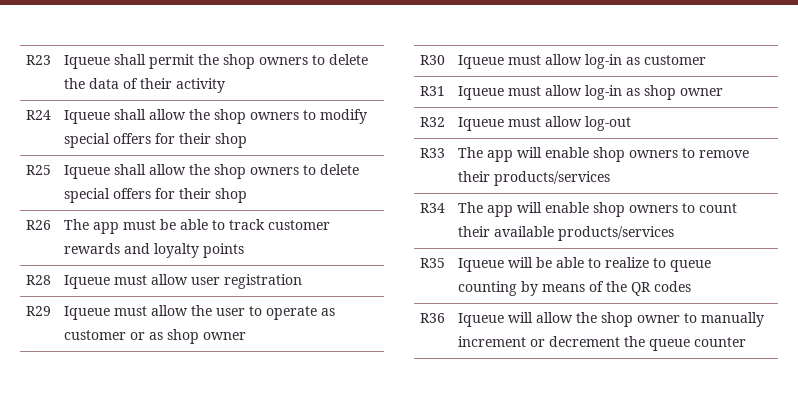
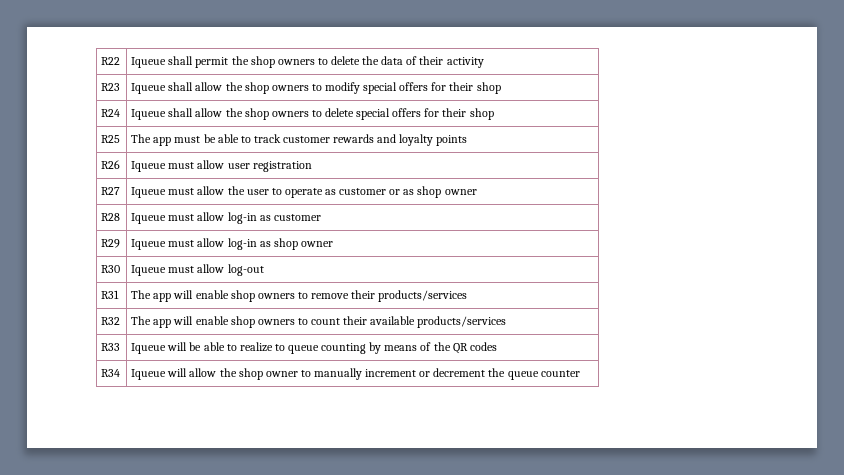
- R23 | Iqueue shall permit the shop owners to delete the data of their activity
+ R22 | Iqueue shall permit the shop owners to delete the data of their activity
- R24 | Iqueue shall allow the shop owners to modify special offers for their shop
+ R23 | Iqueue shall allow the shop owners to modify special offers for their shop
- R25 | Iqueue shall allow the shop owners to delete special offers for their shop
+ R24 | Iqueue shall allow the shop owners to delete special offers for their shop
- R26 | The app must be able to track customer rewards and loyalty points
+ R25 | The app must be able to track customer rewards and loyalty points
- R28 | Iqueue must allow user registration
+ R26 | Iqueue must allow user registration
- R29 | Iqueue must allow the user to operate as customer or as shop owner
+ R27 | Iqueue must allow the user to operate as customer or as shop owner
- R30 | Iqueue must allow log-in as customer
+ R28 | Iqueue must allow log-in as customer
- R31 | Iqueue must allow log-in as shop owner
+ R29 | Iqueue must allow log-in as shop owner
- R32 | Iqueue must allow log-out
+ R30 | Iqueue must allow log-out
- R33 | The app will enable shop owners to remove their products/services
+ R31 | The app will enable shop owners to remove their products/services
- R34 | The app will enable shop owners to count their available products/services
+ R32 | The app will enable shop owners to count their available products/services
- R35 | Iqueue will be able to realize to queue counting by means of the QR codes
+ R33 | Iqueue will be able to realize to queue counting by means of the QR codes
- R36 | Iqueue will allow the shop owner to manually increment or decrement the queue counter
+ R34 | Iqueue will allow the shop owner to manually increment or decrement the queue counter

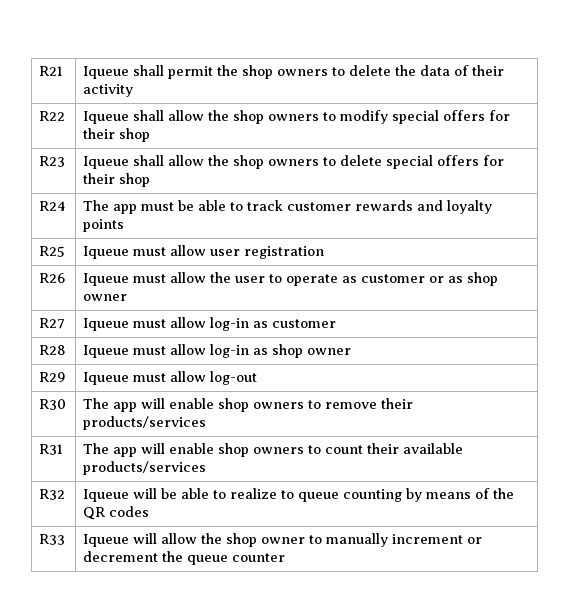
- R22 | Iqueue shall permit the shop owners to delete the data of their activity
+ R21 | Iqueue shall permit the shop owners to delete the data of their activity
- R23 | Iqueue shall allow the shop owners to modify special offers for their shop
+ R22 | Iqueue shall allow the shop owners to modify special offers for their shop
- R24 | Iqueue shall allow the shop owners to delete special offers for their shop
+ R23 | Iqueue shall allow the shop owners to delete special offers for their shop
- R25 | The app must be able to track customer rewards and loyalty points
+ R24 | The app must be able to track customer rewards and loyalty points
- R26 | Iqueue must allow user registration
+ R25 | Iqueue must allow user registration
- R27 | Iqueue must allow the user to operate as customer or as shop owner
+ R26 | Iqueue must allow the user to operate as customer or as shop owner
- R28 | Iqueue must allow log-in as customer
+ R27 | Iqueue must allow log-in as customer
- R29 | Iqueue must allow log-in as shop owner
+ R28 | Iqueue must allow log-in as shop owner
- R30 | Iqueue must allow log-out
+ R29 | Iqueue must allow log-out
- R31 | The app will enable shop owners to remove their products/services
+ R30 | The app will enable shop owners to remove their products/services
- R32 | The app will enable shop owners to count their available products/services
+ R31 | The app will enable shop owners to count their available products/services
- R33 | Iqueue will be able to realize to queue counting by means of the QR codes
+ R32 | Iqueue will be able to realize to queue counting by means of the QR codes
- R34 | Iqueue will allow the shop owner to manually increment or decrement the queue counter
+ R33 | Iqueue will allow the shop owner to manually increment or decrement the queue counter

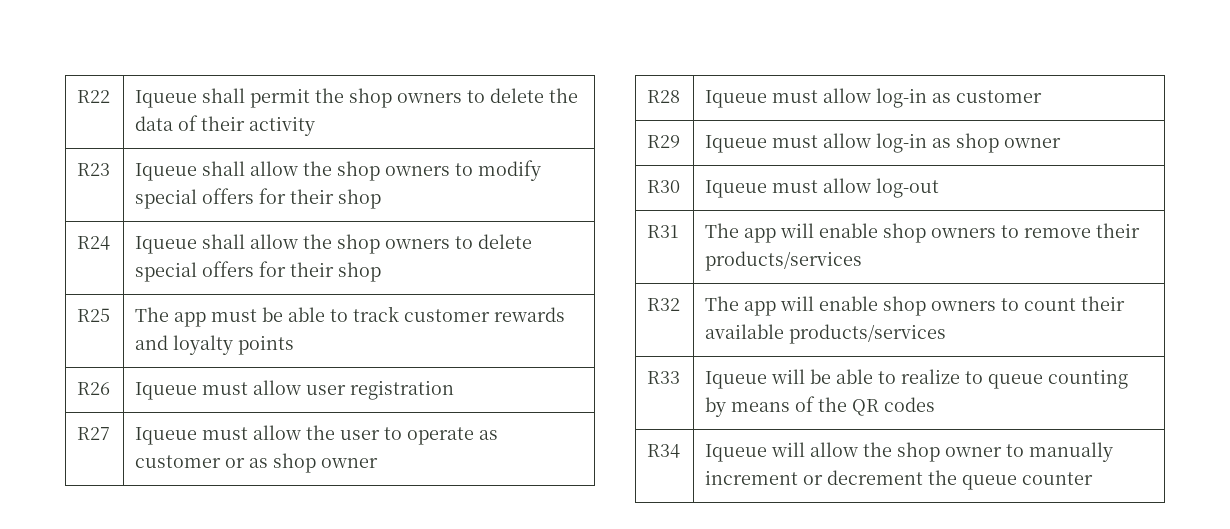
- R21 | Iqueue shall permit the shop owners to delete the data of their activity
+ R22 | Iqueue shall permit the shop owners to delete the data of their activity
- R22 | Iqueue shall allow the shop owners to modify special offers for their shop
+ R23 | Iqueue shall allow the shop owners to modify special offers for their shop
- R23 | Iqueue shall allow the shop owners to delete special offers for their shop
+ R24 | Iqueue shall allow the shop owners to delete special offers for their shop
- R24 | The app must be able to track customer rewards and loyalty points
+ R25 | The app must be able to track customer rewards and loyalty points
- R25 | Iqueue must allow user registration
+ R26 | Iqueue must allow user registration
- R26 | Iqueue must allow the user to operate as customer or as shop owner
+ R27 | Iqueue must allow the user to operate as customer or as shop owner
- R27 | Iqueue must allow log-in as customer
+ R28 | Iqueue must allow log-in as customer
- R28 | Iqueue must allow log-in as shop owner
+ R29 | Iqueue must allow log-in as shop owner
- R29 | Iqueue must allow log-out
+ R30 | Iqueue must allow log-out
- R30 | The app will enable shop owners to remove their products/services
+ R31 | The app will enable shop owners to remove their products/services
- R31 | The app will enable shop owners to count their available products/services
+ R32 | The app will enable shop owners to count their available products/services
- R32 | Iqueue will be able to realize to queue counting by means of the QR codes
+ R33 | Iqueue will be able to realize to queue counting by means of the QR codes
- R33 | Iqueue will allow the shop owner to manually increment or decrement the queue counter
+ R34 | Iqueue will allow the shop owner to manually increment or decrement the queue counter

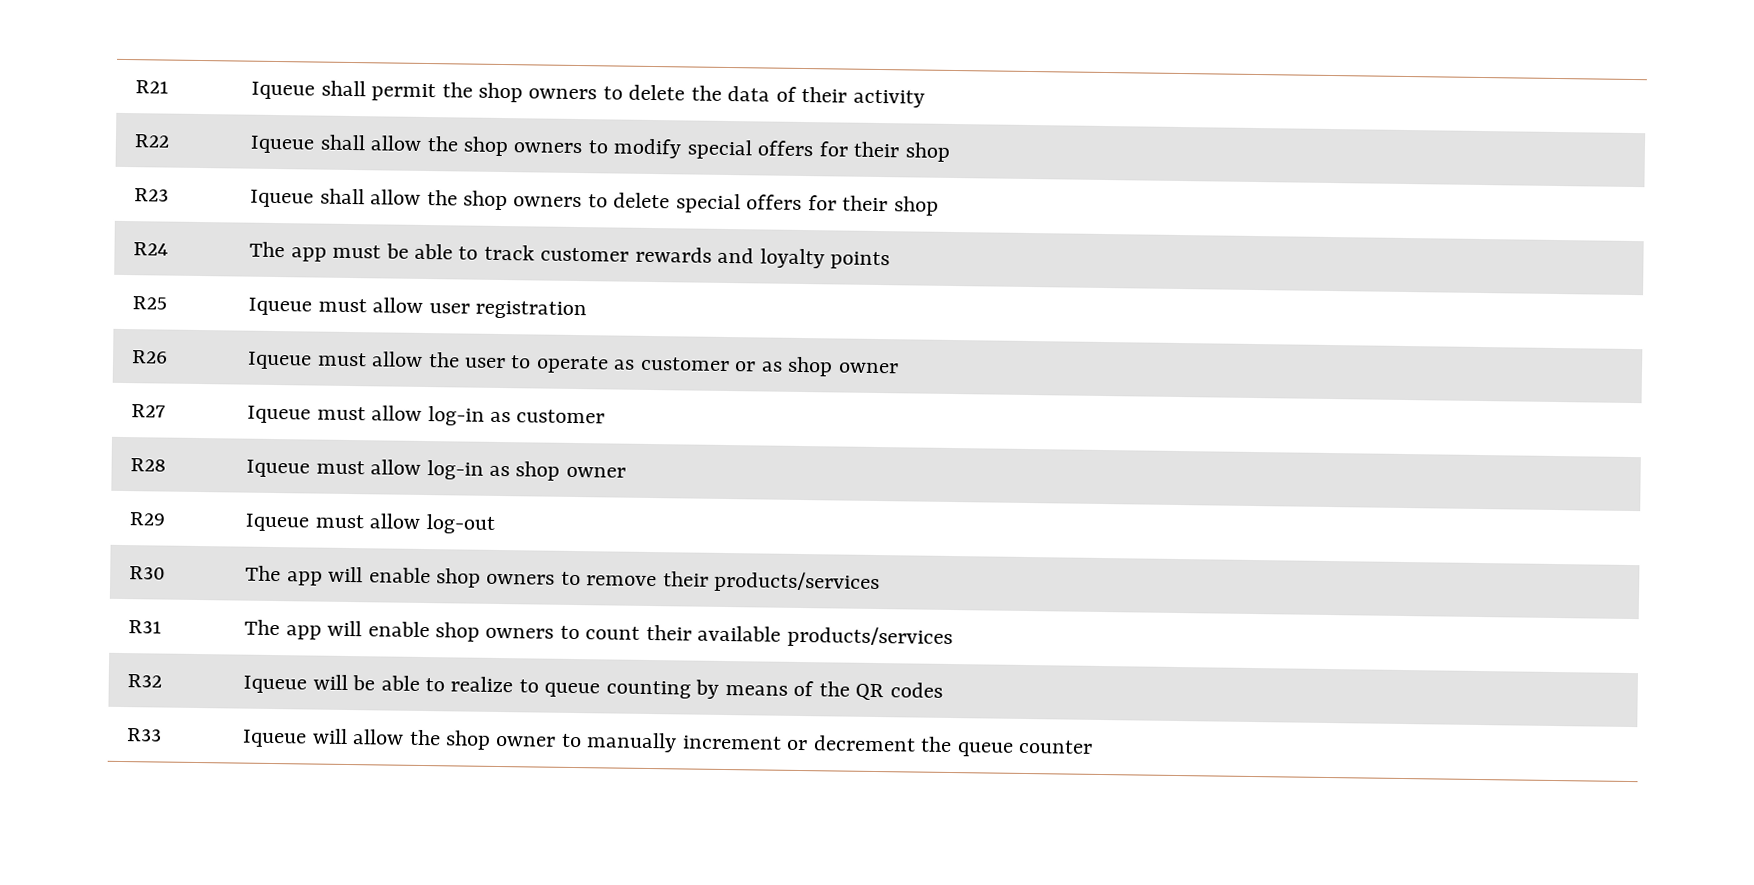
- R22 | Iqueue shall permit the shop owners to delete the data of their activity
+ R21 | Iqueue shall permit the shop owners to delete the data of their activity
- R23 | Iqueue shall allow the shop owners to modify special offers for their shop
+ R22 | Iqueue shall allow the shop owners to modify special offers for their shop
- R24 | Iqueue shall allow the shop owners to delete special offers for their shop
+ R23 | Iqueue shall allow the shop owners to delete special offers for their shop
- R25 | The app must be able to track customer rewards and loyalty points
+ R24 | The app must be able to track customer rewards and loyalty points
- R26 | Iqueue must allow user registration
+ R25 | Iqueue must allow user registration
- R27 | Iqueue must allow the user to operate as customer or as shop owner
+ R26 | Iqueue must allow the user to operate as customer or as shop owner
- R28 | Iqueue must allow log-in as customer
+ R27 | Iqueue must allow log-in as customer
- R29 | Iqueue must allow log-in as shop owner
+ R28 | Iqueue must allow log-in as shop owner
- R30 | Iqueue must allow log-out
+ R29 | Iqueue must allow log-out
- R31 | The app will enable shop owners to remove their products/services
+ R30 | The app will enable shop owners to remove their products/services
- R32 | The app will enable shop owners to count their available products/services
+ R31 | The app will enable shop owners to count their available products/services
- R33 | Iqueue will be able to realize to queue counting by means of the QR codes
+ R32 | Iqueue will be able to realize to queue counting by means of the QR codes
- R34 | Iqueue will allow the shop owner to manually increment or decrement the queue counter
+ R33 | Iqueue will allow the shop owner to manually increment or decrement the queue counter

